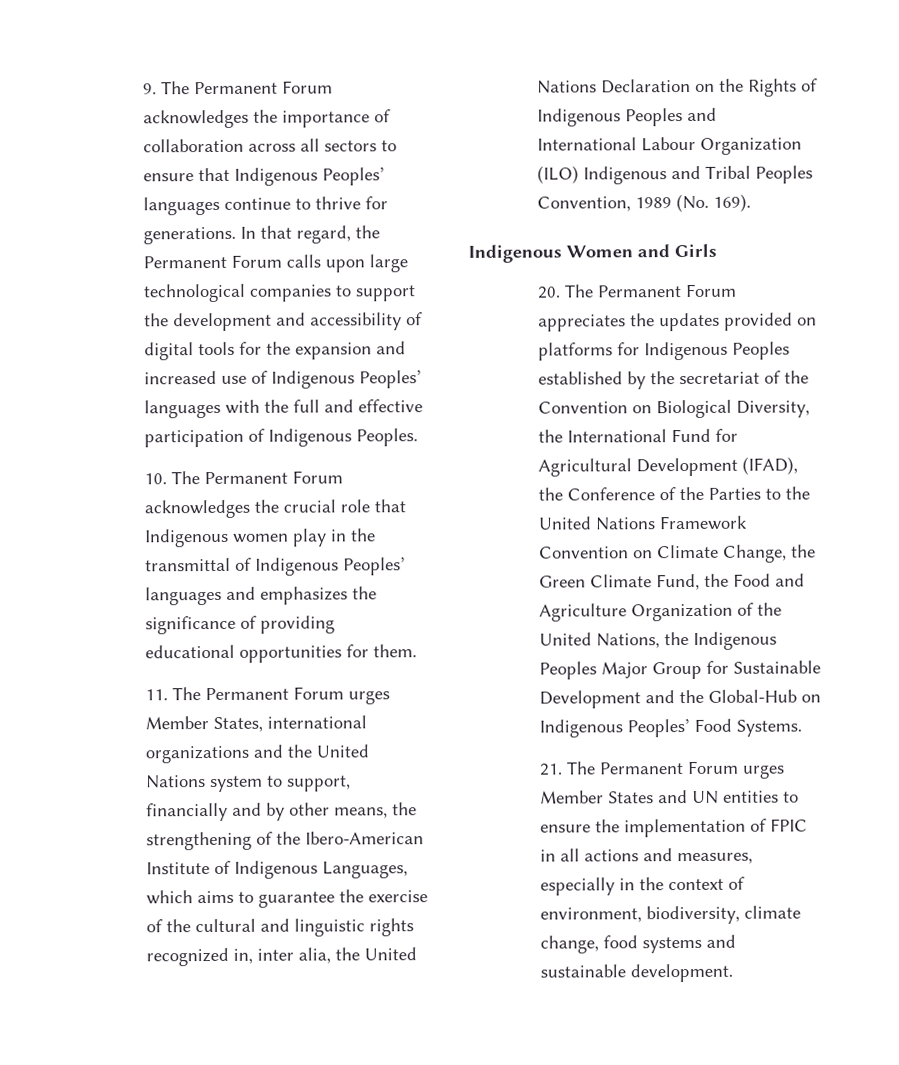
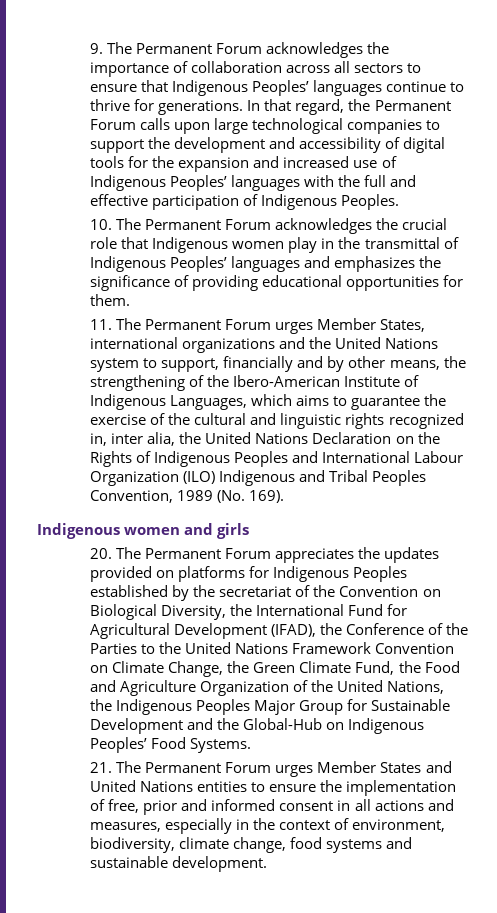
- Indigenous Women and Girls
+ Indigenous women and girls
- 21. The Permanent Forum urges Member States and UN entities to ensure the implementation of FPIC in all actions and measures, especially in the context of environment, biodiversity, climate change, food systems and sustainable development.
+ 21. The Permanent Forum urges Member States and United Nations entities to ensure the implementation of free, prior and informed consent in all actions and measures, especially in the context of environment, biodiversity, climate change, food systems and sustainable development.

